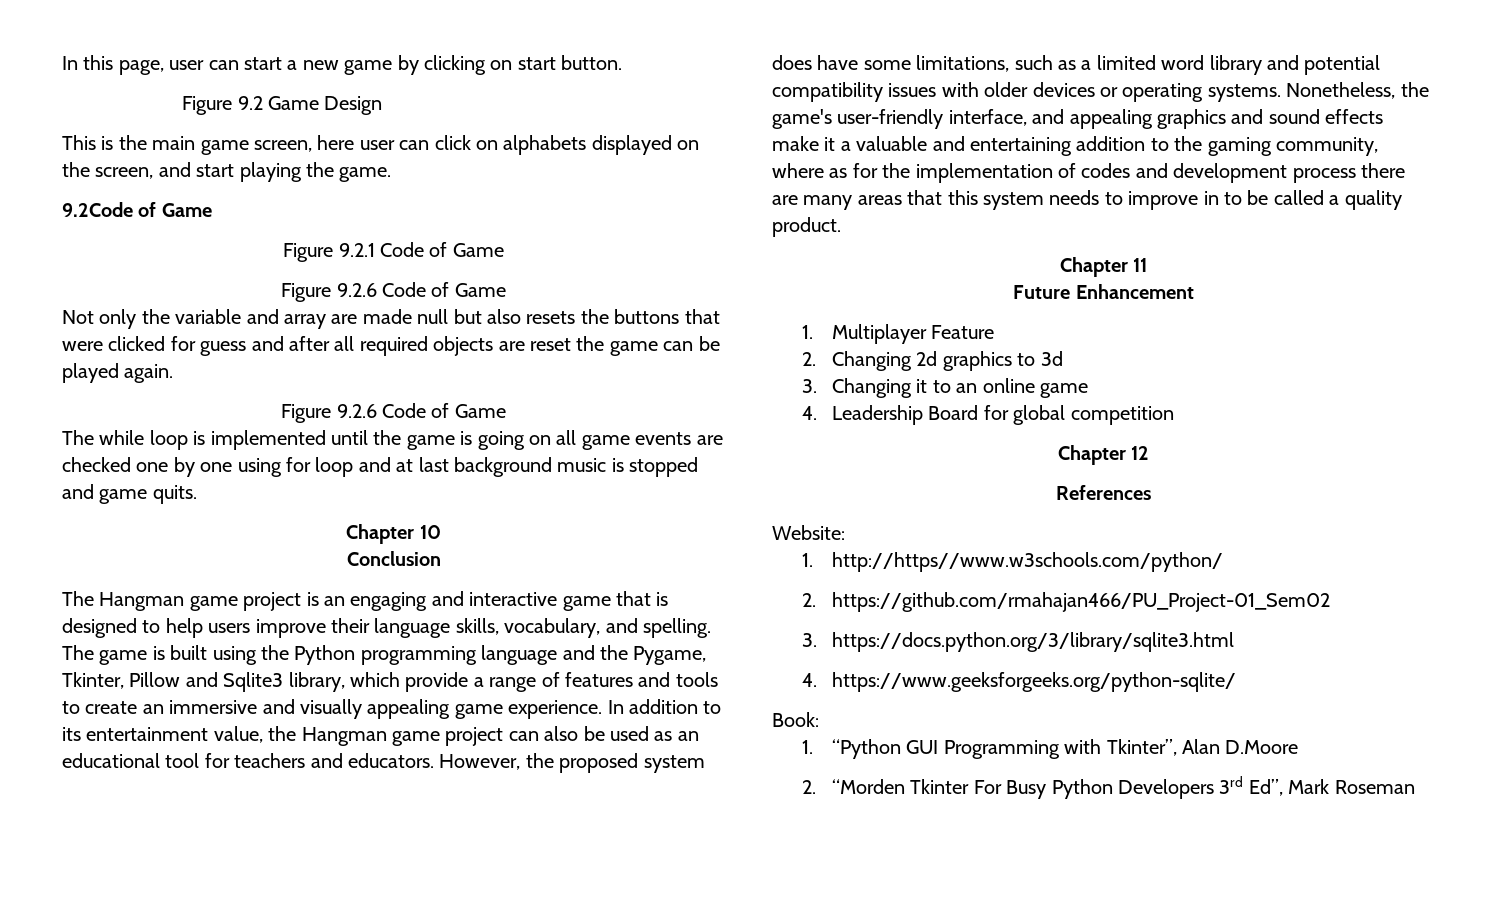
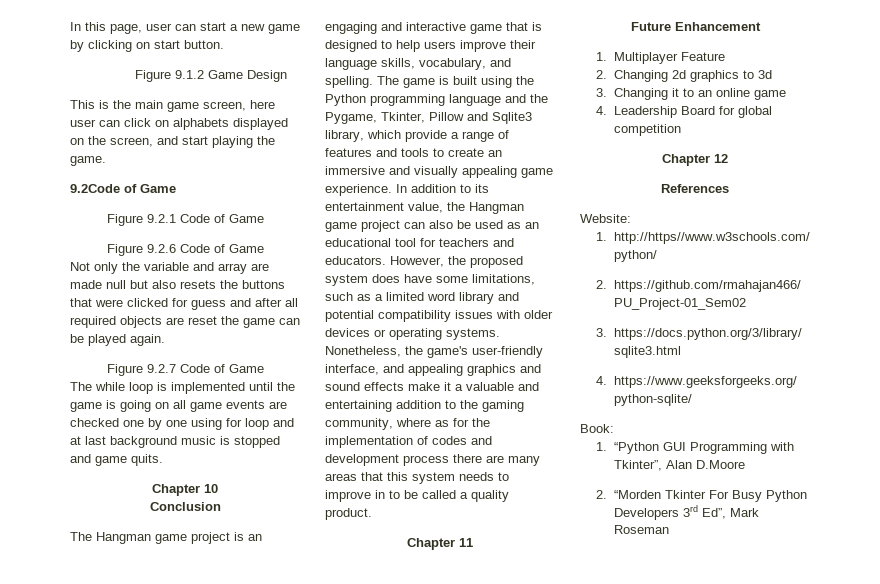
- Figure 9.2 Game Design
+ Figure 9.1.2 Game Design
  Not only the variable and array are made null but also resets the buttons that were clicked for guess and after all required objects are reset the game can be played again.
- Figure 9.2.6 Code of Game
+ Figure 9.2.7 Code of Game

